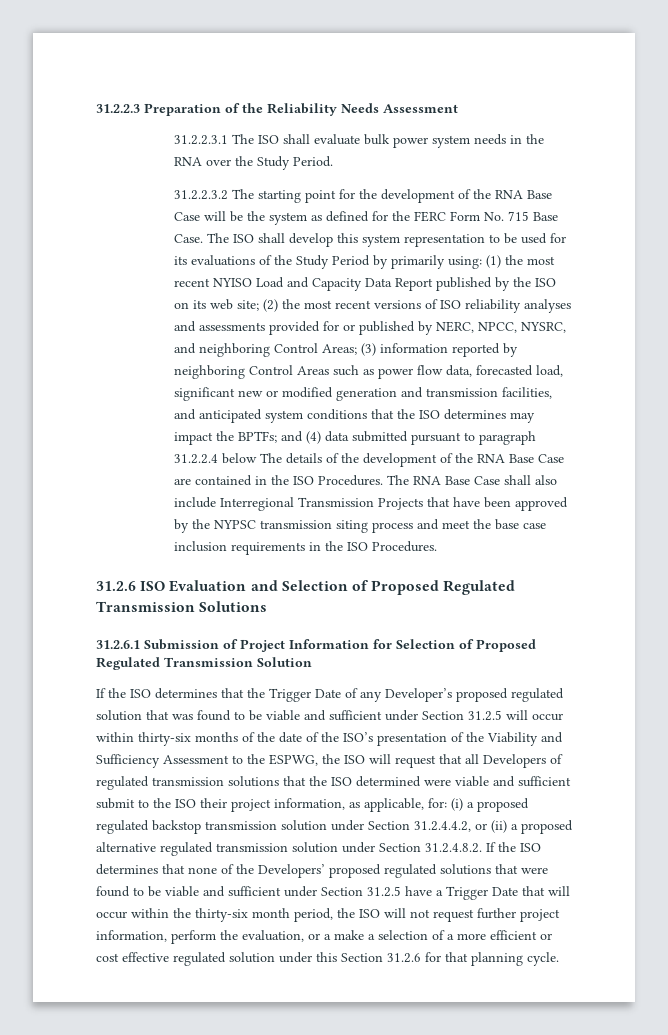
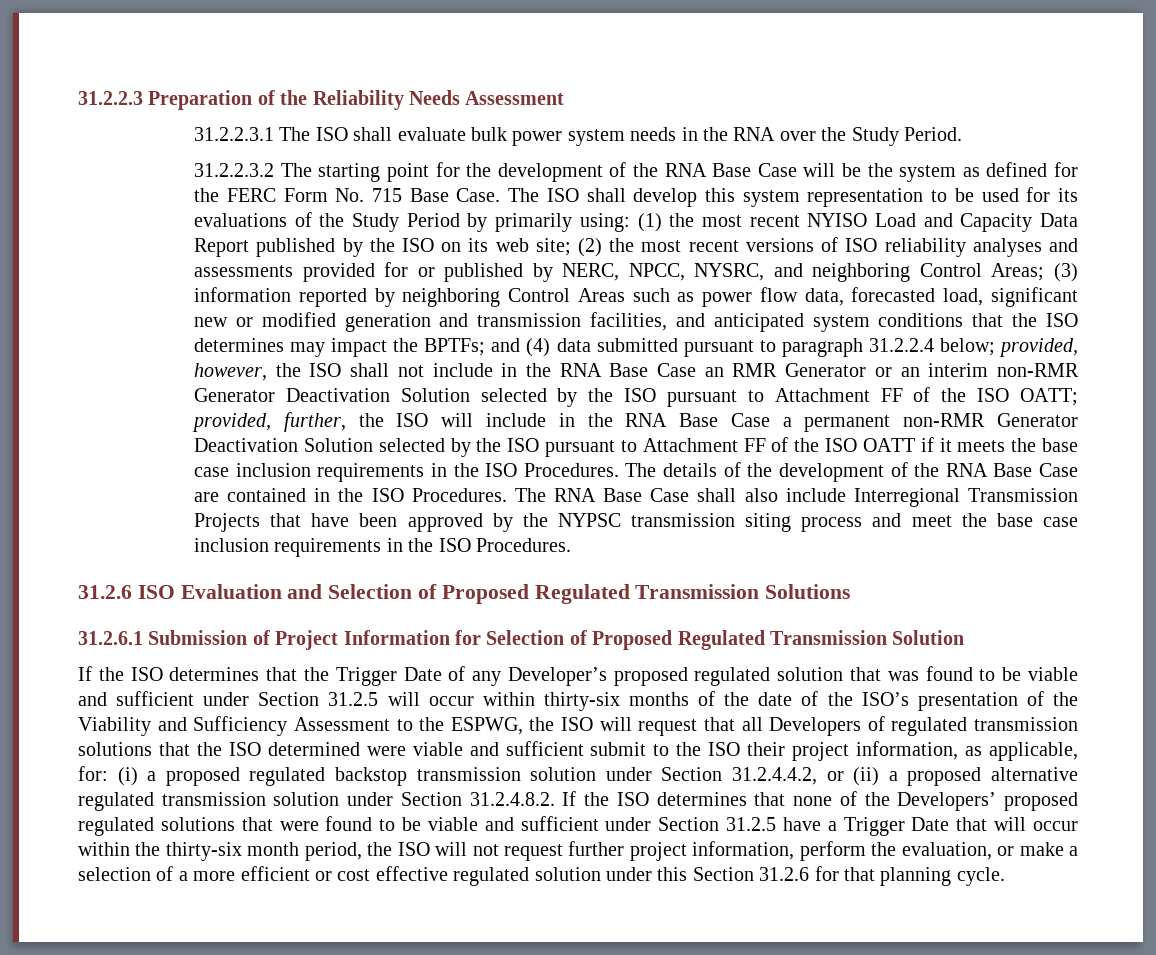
- and (4) data submitted pursuant to paragraph 31.2.2.4 below The details of the development of the RNA Base Case are contained in the ISO Procedures.
+ and (4) data submitted pursuant to paragraph 31.2.2.4 below; provided, however, the ISO shall not include in the RNA Base Case an RMR Generator or an interim non-RMR Generator Deactivation Solution selected by the ISO pursuant to Attachment FF of the ISO OATT; provided, further, the ISO will include in the RNA Base Case a permanent non-RMR Generator Deactivation Solution selected by the ISO pursuant to Attachment FF of the ISO OATT if it meets the base case inclusion requirements in the ISO Procedures. The details of the development of the RNA Base Case are contained in the ISO Procedures.
- (i) a proposed regulated backstop transmission solution under Section 31.2.4.4.2, or (ii) a proposed alternative regulated transmission solution under Section 31.2.4.8.2. If the ISO determines that none of the Developers’ proposed regulated solutions that were found to be viable and sufficient under Section 31.2.5 have a Trigger Date that will occur within the thirty-six month period, the ISO will not request further project information, perform the evaluation, or a make a selection of a more efficient or cost effective regulated solution under this Section 31.2.6 for that planning cycle.
+ (i) a proposed regulated backstop transmission solution under Section 31.2.4.4.2, or (ii) a proposed alternative regulated transmission solution under Section 31.2.4.8.2. If the ISO determines that none of the Developers’ proposed regulated solutions that were found to be viable and sufficient under Section 31.2.5 have a Trigger Date that will occur within the thirty-six month period, the ISO will not request further project information, perform the evaluation, or make a selection of a more efficient or cost effective regulated solution under this Section 31.2.6 for that planning cycle.

